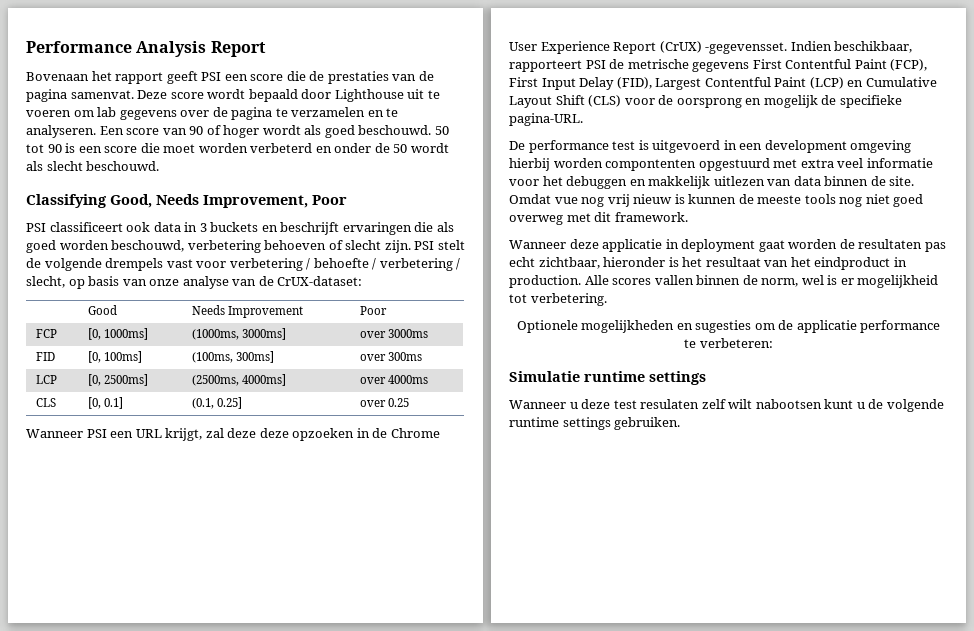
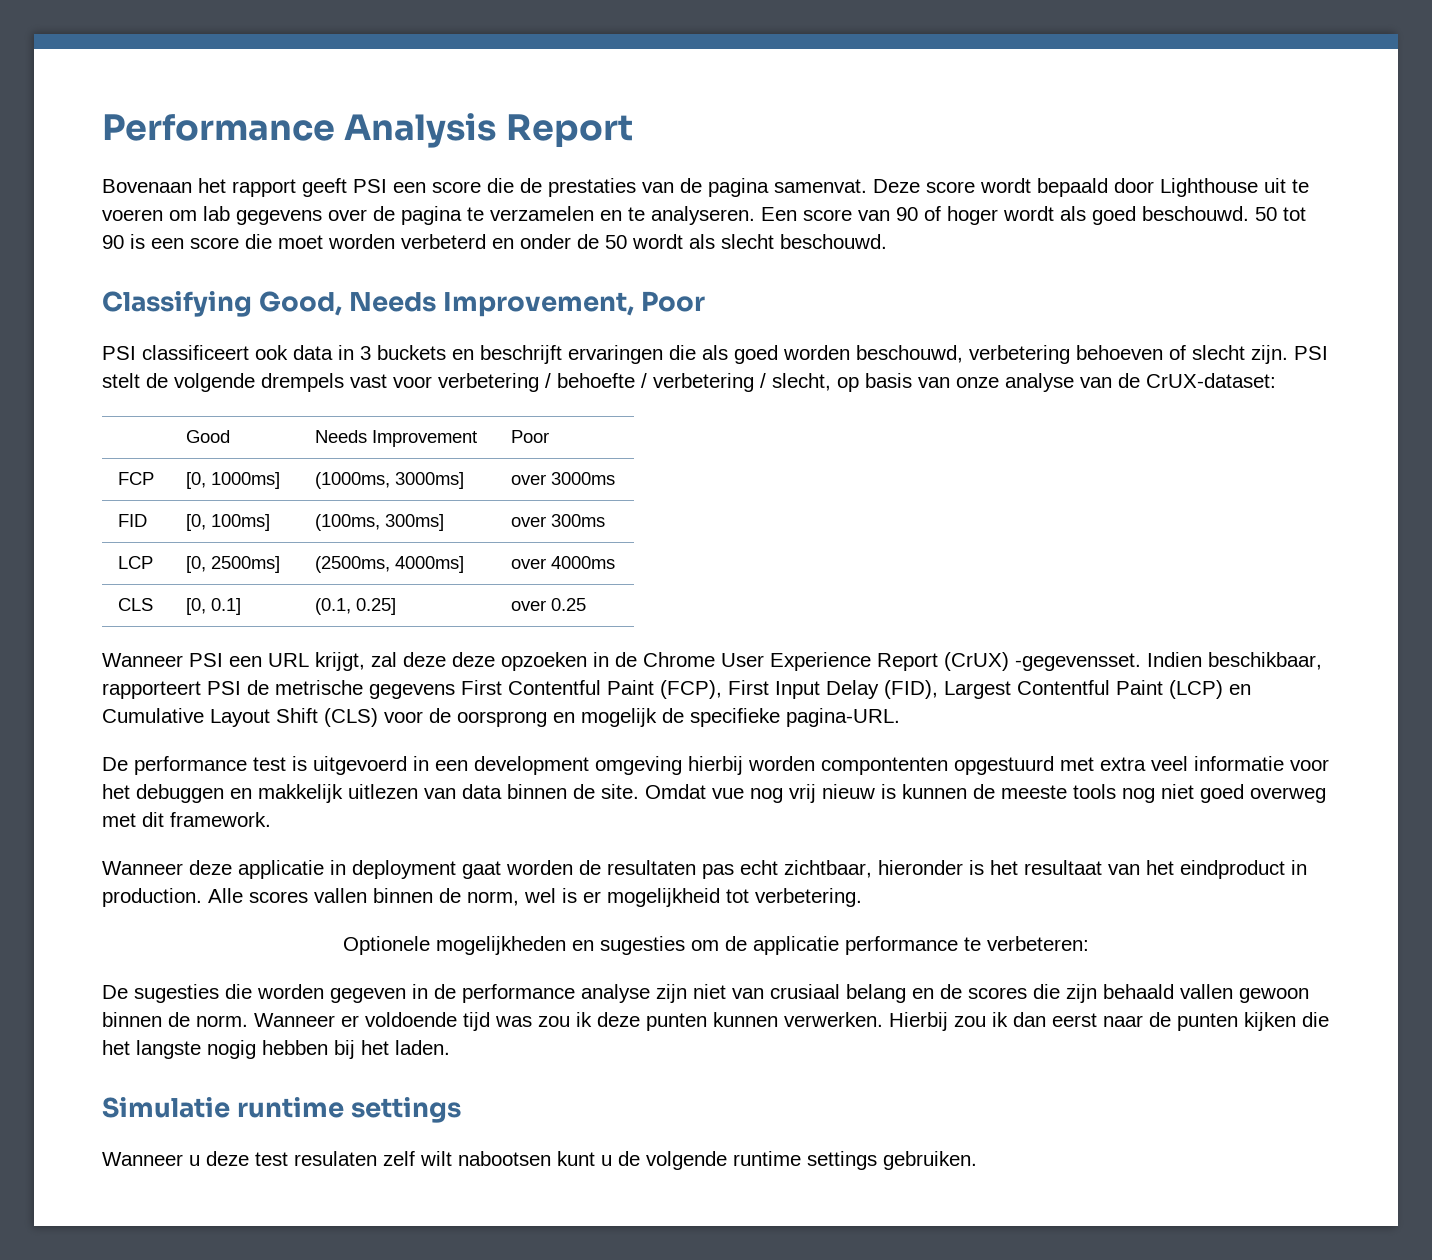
+ De sugesties die worden gegeven in de performance analyse zijn niet van crusiaal belang en de scores die zijn behaald vallen gewoon binnen de norm. Wanneer er voldoende tijd was zou ik deze punten kunnen verwerken. Hierbij zou ik dan eerst naar de punten kijken die het langste nogig hebben bij het laden.

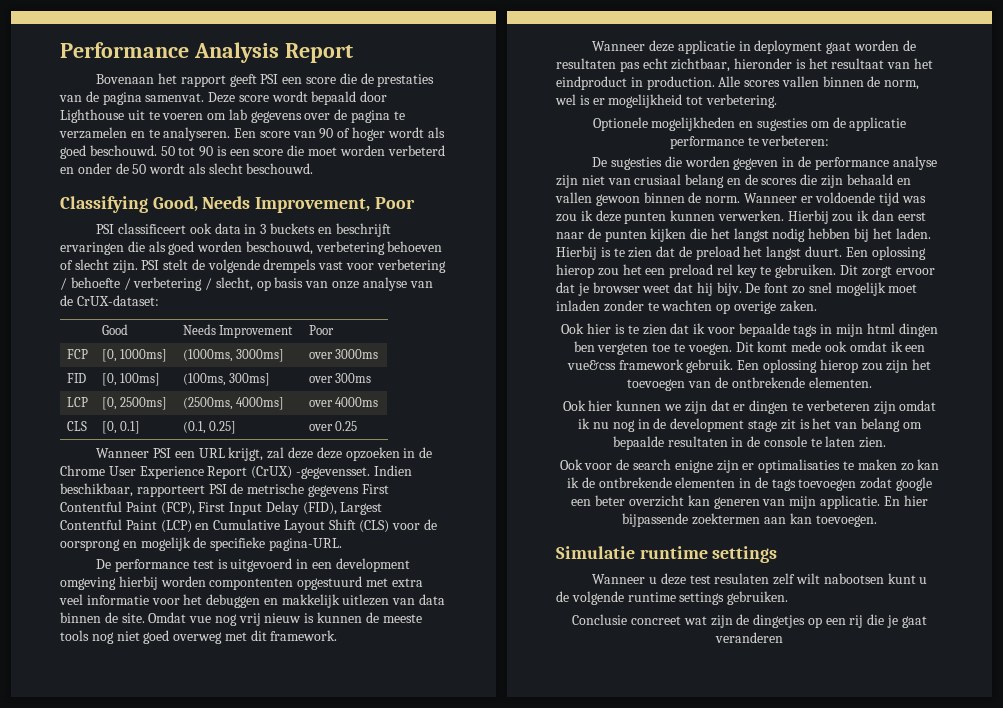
- De sugesties die worden gegeven in de performance analyse zijn niet van crusiaal belang en de scores die zijn behaald vallen gewoon binnen de norm.
+ De sugesties die worden gegeven in de performance analyse zijn niet van crusiaal belang en de scores die zijn behaald en vallen gewoon binnen de norm.
- Hierbij zou ik dan eerst naar de punten kijken die het langste nogig hebben bij het laden.
+ Hierbij zou ik dan eerst naar de punten kijken die het langst nodig hebben bij het laden. Hierbij is te zien dat de preload het langst duurt. Een oplossing hierop zou het een preload rel key te gebruiken. Dit zorgt ervoor dat je browser weet dat hij bijv. De font zo snel mogelijk moet inladen zonder te wachten op overige zaken.
+ Ook hier is te zien dat ik voor bepaalde tags in mijn html dingen ben vergeten toe te voegen. Dit komt mede ook omdat ik een vue&css framework gebruik. Een oplossing hierop zou zijn het toevoegen van de ontbrekende elementen.
+ Ook hier kunnen we zijn dat er dingen te verbeteren zijn omdat ik nu nog in de development stage zit is het van belang om bepaalde resultaten in de console te laten zien.
+ Ook voor de search enigne zijn er optimalisaties te maken zo kan ik de ontbrekende elementen in de tags toevoegen zodat google een beter overzicht kan generen van mijn applicatie. En hier bijpassende zoektermen aan kan toevoegen.
+ Conclusie concreet wat zijn de dingetjes op een rij die je gaat veranderen

